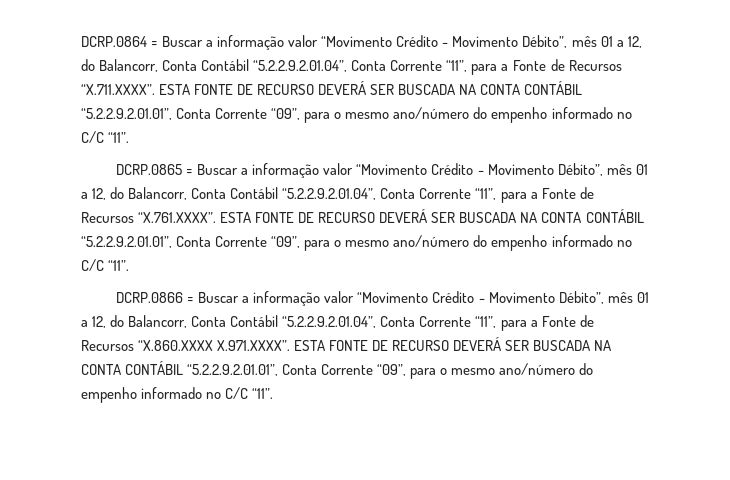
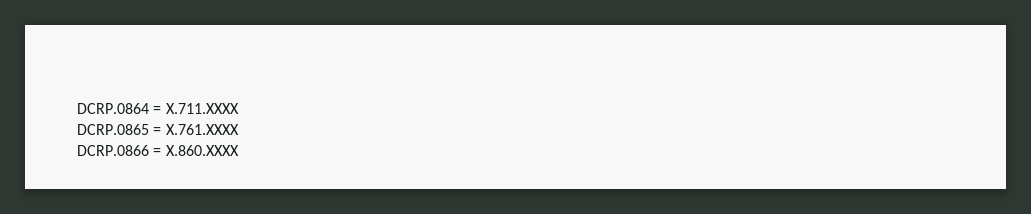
- DCRP.0864 = Buscar a informação valor “Movimento Crédito - Movimento Débito”, mês 01 a 12, do Balancorr, Conta Contábil “5.2.2.9.2.01.04”, Conta Corrente “11”, para a Fonte de Recursos “X.711.XXXX”. ESTA FONTE DE RECURSO DEVERÁ SER BUSCADA NA CONTA CONTÁBIL “5.2.2.9.2.01.01”, Conta Corrente “09”, para o mesmo ano/número do empenho informado no C/C “11”.
- DCRP.0865 = Buscar a informação valor “Movimento Crédito - Movimento Débito”, mês 01 a 12, do Balancorr, Conta Contábil “5.2.2.9.2.01.04”, Conta Corrente “11”, para a Fonte de Recursos “X.761.XXXX”. ESTA FONTE DE RECURSO DEVERÁ SER BUSCADA NA CONTA CONTÁBIL “5.2.2.9.2.01.01”, Conta Corrente “09”, para o mesmo ano/número do empenho informado no C/C “11”.
- DCRP.0866 = Buscar a informação valor “Movimento Crédito - Movimento Débito”, mês 01 a 12, do Balancorr, Conta Contábil “5.2.2.9.2.01.04”, Conta Corrente “11”, para a Fonte de Recursos “X.860.XXXX X.971.XXXX”. ESTA FONTE DE RECURSO DEVERÁ SER BUSCADA NA CONTA CONTÁBIL “5.2.2.9.2.01.01”, Conta Corrente “09”, para o mesmo ano/número do empenho informado no C/C “11”.
+ DCRP.0864 = X.711.XXXX
+ DCRP.0865 = X.761.XXXX
+ DCRP.0866 = X.860.XXXX

